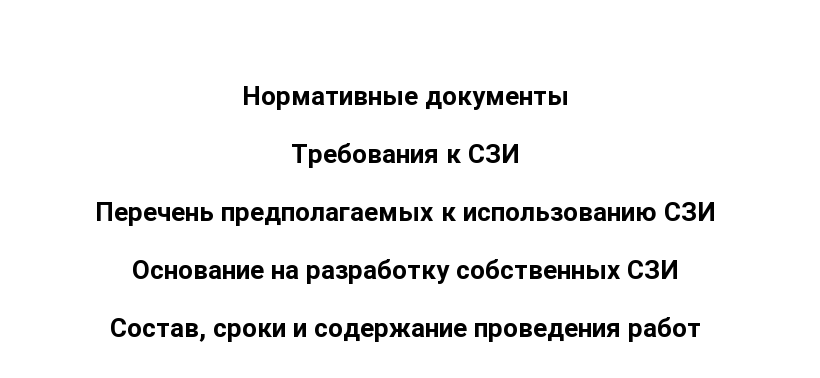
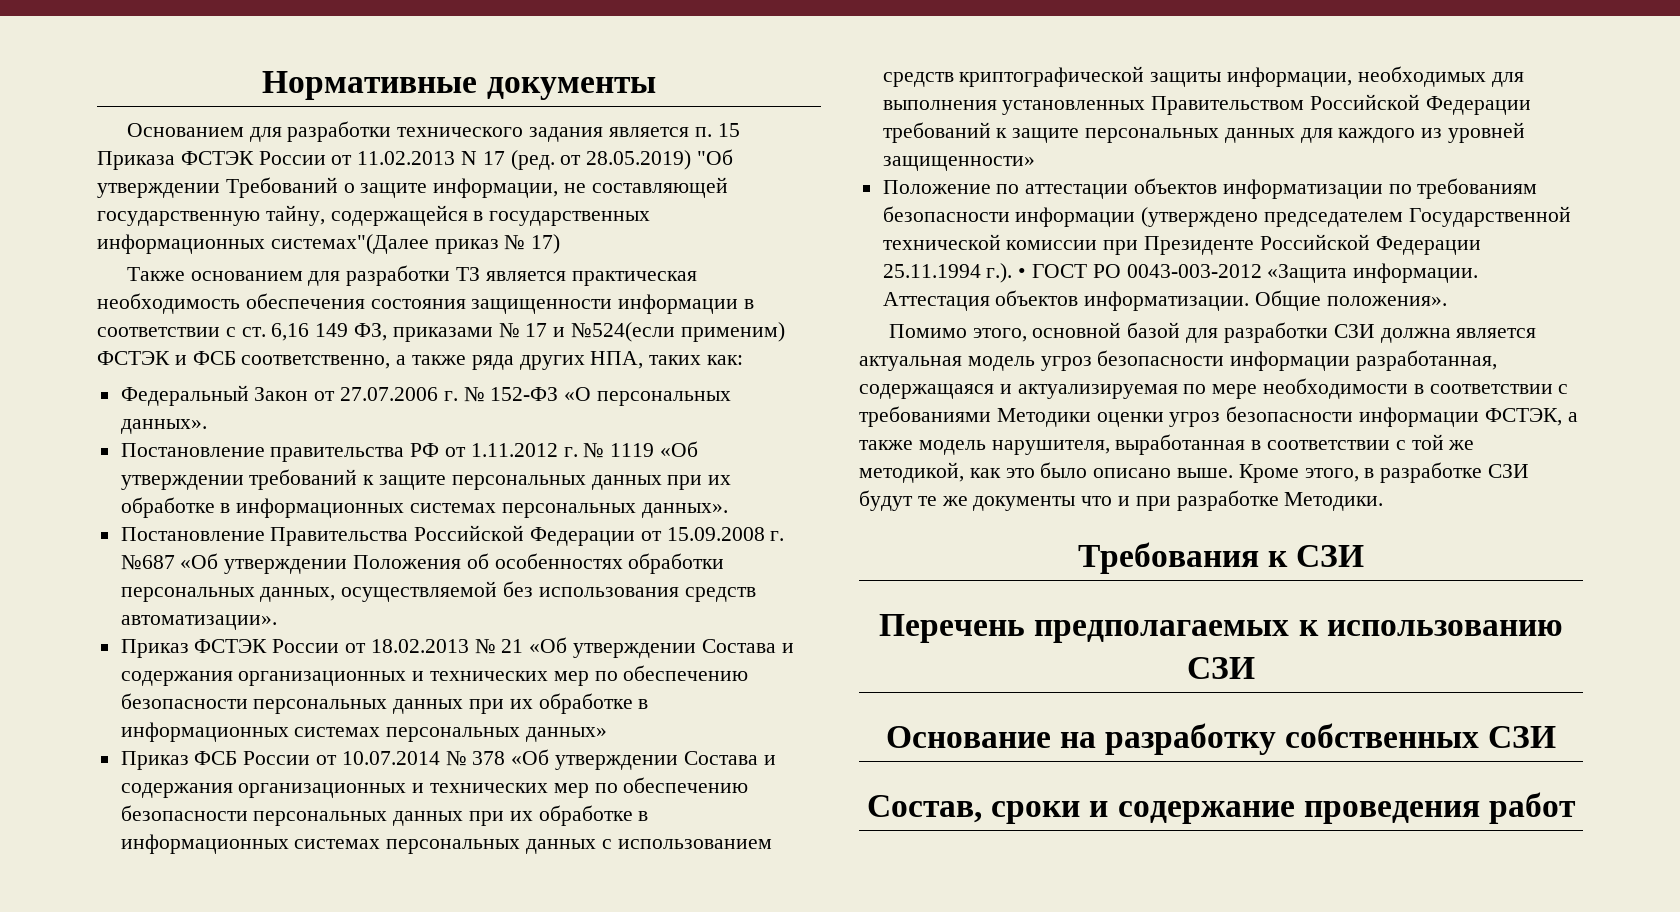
+ Основанием для разработки технического задания является п. 15 Приказа ФСТЭК России от 11.02.2013 N 17 (ред. от 28.05.2019) "Об утверждении Требований о защите информации, не составляющей государственную тайну, содержащейся в государственных информационных системах"(Далее приказ № 17)
+ Также основанием для разработки ТЗ является практическая необходимость обеспечения состояния защищенности информации в соответствии с ст. 6,16 149 ФЗ, приказами № 17 и №524(если применим) ФСТЭК и ФСБ соответственно, а также ряда других НПА, таких как:
+ Федеральный Закон от 27.07.2006 г. № 152-ФЗ «О персональных данных».
+ Постановление правительства РФ от 1.11.2012 г. № 1119 «Об утверждении требований к защите персональных данных при их обработке в информационных системах персональных данных».
+ Постановление Правительства Российской Федерации от 15.09.2008 г. №687 «Об утверждении Положения об особенностях обработки персональных данных, осуществляемой без использования средств автоматизации».
+ Приказ ФСТЭК России от 18.02.2013 № 21 «Об утверждении Состава и содержания организационных и технических мер по обеспечению безопасности персональных данных при их обработке в информационных системах персональных данных»
+ Приказ ФСБ России от 10.07.2014 № 378 «Об утверждении Состава и содержания организационных и технических мер по обеспечению безопасности персональных данных при их обработке в информационных системах персональных данных с использованием средств криптографической защиты информации, необходимых для выполнения установленных Правительством Российской Федерации требований к защите персональных данных для каждого из уровней защищенности»
+ Положение по аттестации объектов информатизации по требованиям безопасности информации (утверждено председателем Государственной технической комиссии при Президенте Российской Федерации 25.11.1994 г.). • ГОСТ РО 0043-003-2012 «Защита информации. Аттестация объектов информатизации. Общие положения».
+ Помимо этого, основной базой для разработки СЗИ должна является актуальная модель угроз безопасности информации разработанная, содержащаяся и актуализируемая по мере необходимости в соответствии с требованиями Методики оценки угроз безопасности информации ФСТЭК, а также модель нарушителя, выработанная в соответствии с той же методикой, как это было описано выше. Кроме этого, в разработке СЗИ будут те же документы что и при разработке Методики.

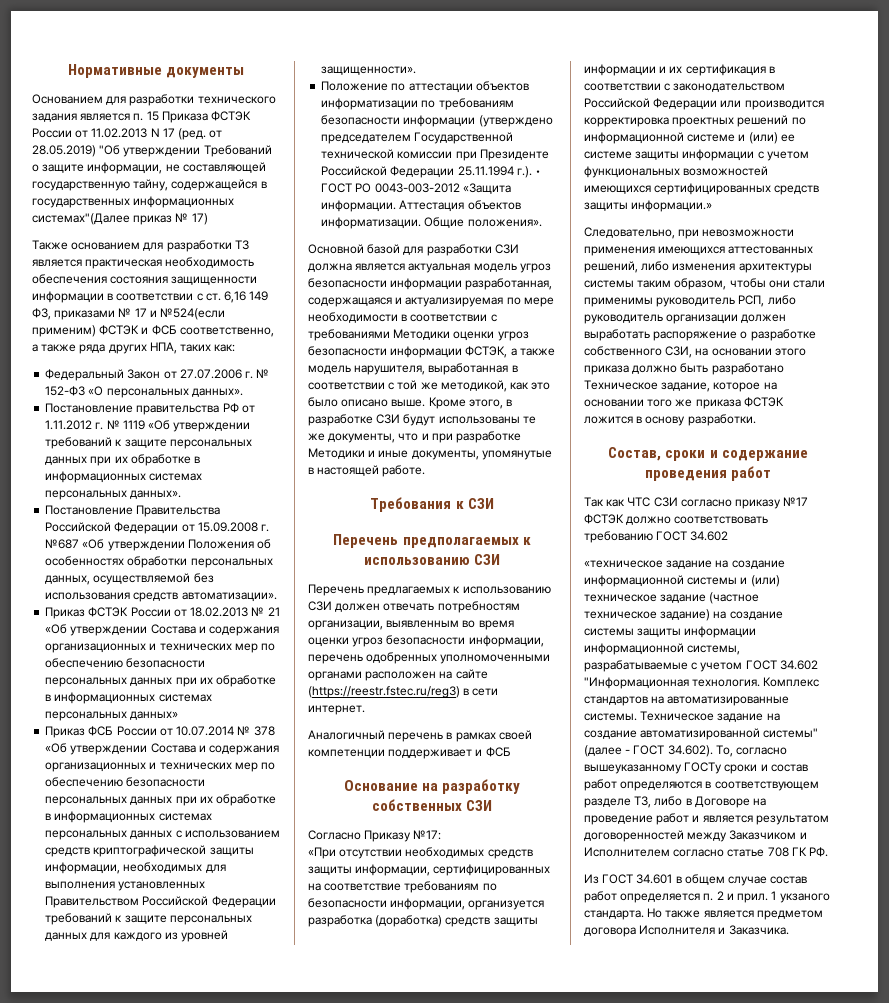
- Приказ ФСБ России от 10.07.2014 № 378 «Об утверждении Состава и содержания организационных и технических мер по обеспечению безопасности персональных данных при их обработке в информационных системах персональных данных с использованием средств криптографической защиты информации, необходимых для выполнения установленных Правительством Российской Федерации требований к защите персональных данных для каждого из уровней защищенности»
+ Приказ ФСБ России от 10.07.2014 № 378 «Об утверждении Состава и содержания организационных и технических мер по обеспечению безопасности персональных данных при их обработке в информационных системах персональных данных с использованием средств криптографической защиты информации, необходимых для выполнения установленных Правительством Российской Федерации требований к защите персональных данных для каждого из уровней защищенности».
- Помимо этого, основной базой для разработки СЗИ должна является актуальная модель угроз безопасности информации разработанная, содержащаяся и актуализируемая по мере необходимости в соответствии с требованиями Методики оценки угроз безопасности информации ФСТЭК, а также модель нарушителя, выработанная в соответствии с той же методикой, как это было описано выше.
+ Основной базой для разработки СЗИ должна является актуальная модель угроз безопасности информации разработанная, содержащаяся и актуализируемая по мере необходимости в соответствии с требованиями Методики оценки угроз безопасности информации ФСТЭК, а также модель нарушителя, выработанная в соответствии с той же методикой, как это было описано выше.
- Кроме этого, в разработке СЗИ будут те же документы что и при разработке Методики.
+ Кроме этого, в разработке СЗИ будут использованы те же документы, что и при разработке Методики и иные документы, упомянутые в настоящей работе.
+ Перечень предлагаемых к использованию СЗИ должен отвечать потребностям организации, выявленным во время оценки угроз безопасности информации, перечень одобренных уполномоченными органами расположен на сайте (https://reestr.fstec.ru/reg3) в сети интернет.
+ Аналогичный перечень в рамках своей компетенции поддерживает и ФСБ
+ Согласно Приказу №17:
+ «При отсутствии необходимых средств защиты информации, сертифицированных на соответствие требованиям по безопасности информации, организуется разработка (доработка) средств защиты информации и их сертификация в соответствии с законодательством Российской Федерации или производится корректировка проектных решений по информационной системе и (или) ее системе защиты информации с учетом функциональных возможностей имеющихся сертифицированных средств защиты информации.»
+ Следовательно, при невозможности применения имеющихся аттестованных решений, либо изменения архитектуры системы таким образом, чтобы они стали применимы руководитель РСП, либо руководитель организации должен выработать распоряжение о разработке собственного СЗИ, на основании этого приказа должно быть разработано Техническое задание, которое на основании того же приказа ФСТЭК ложится в основу разработки.
+ Так как ЧТС СЗИ согласно приказу №17 ФСТЭК должно соответствовать требованию ГОСТ 34.602
+ «техническое задание на создание информационной системы и (или) техническое задание (частное техническое задание) на создание системы защиты информации информационной системы, разрабатываемые с учетом ГОСТ 34.602 "Информационная технология. Комплекс стандартов на автоматизированные системы. Техническое задание на создание автоматизированной системы" (далее - ГОСТ 34.602). То, согласно вышеуказанному ГОСТу сроки и состав работ определяются в соответствующем разделе ТЗ, либо в Договоре на проведение работ и является результатом договоренностей между Заказчиком и Исполнителем согласно статье 708 ГК РФ.
+ Из ГОСТ 34.601 в общем случае состав работ определяется п. 2 и прил. 1 укзаного стандарта. Но также является предметом договора Исполнителя и Заказчика.

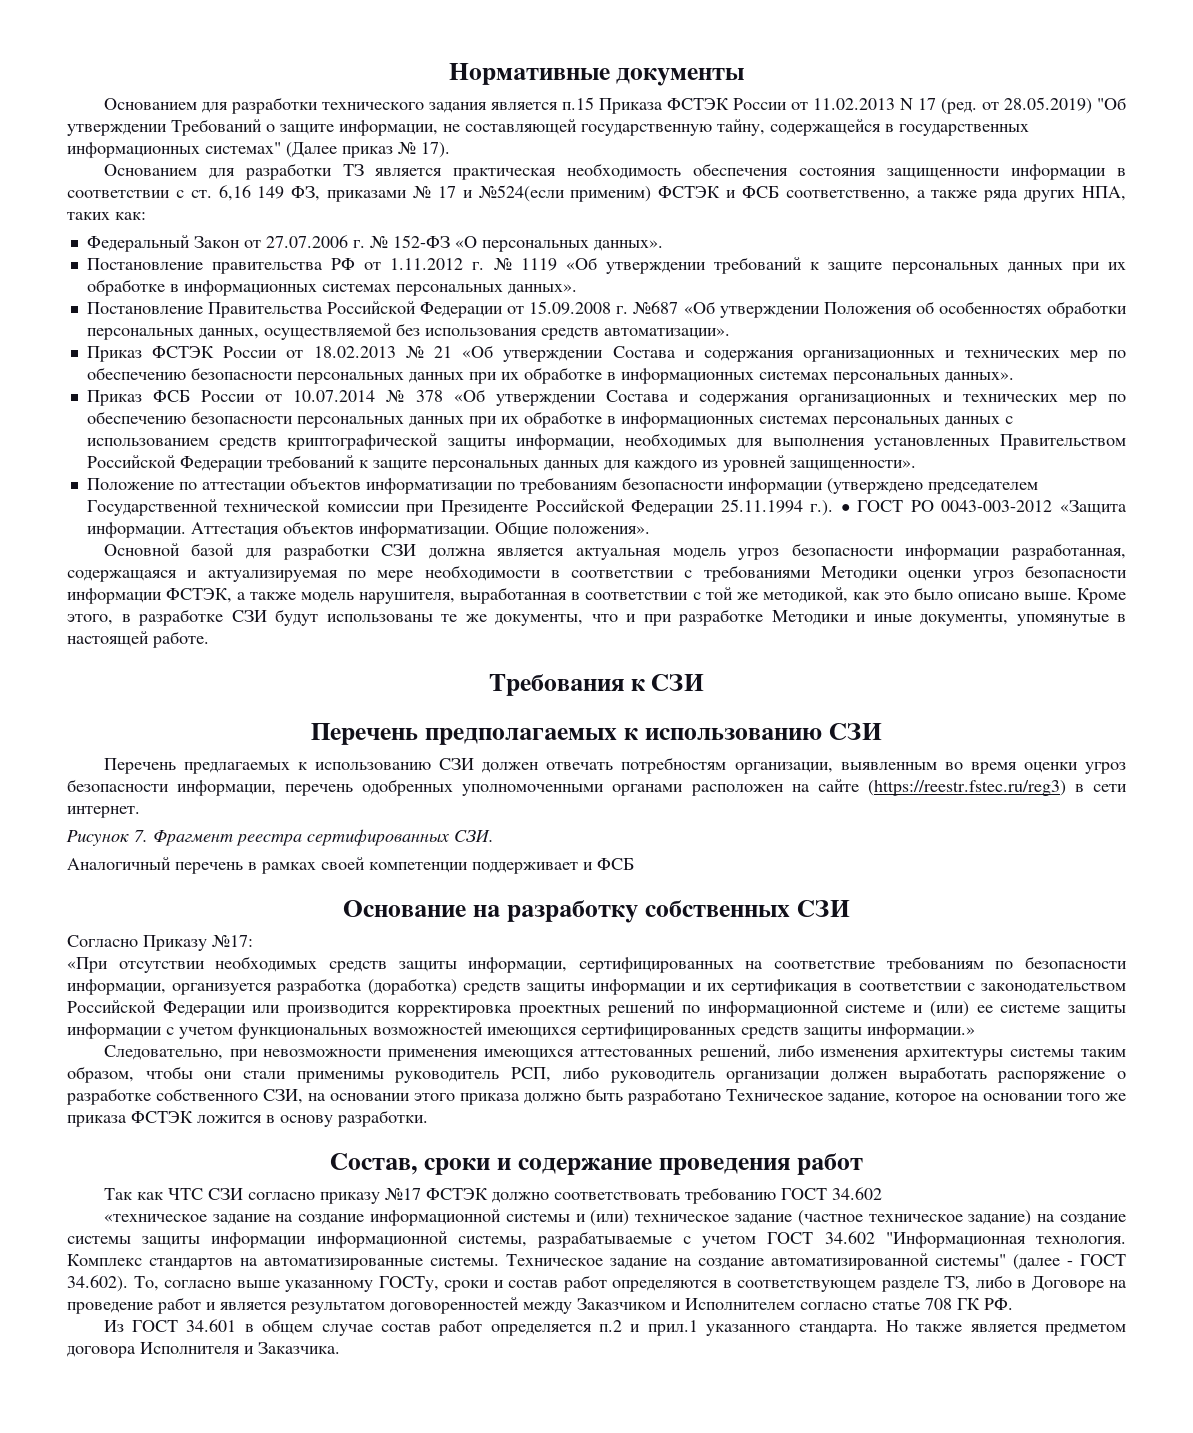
- Основанием для разработки технического задания является п. 15 Приказа ФСТЭК России от 11.02.2013 N 17 (ред. от 28.05.2019) "Об утверждении Требований о защите информации, не составляющей государственную тайну, содержащейся в государственных информационных системах"(Далее приказ № 17)
- Также основанием для разработки ТЗ является практическая необходимость обеспечения состояния защищенности информации в соответствии с ст. 6,16 149 ФЗ, приказами № 17 и №524(если применим) ФСТЭК и ФСБ соответственно, а также ряда других НПА, таких как:
+ Основанием для разработки технического задания является п.15 Приказа ФСТЭК России от 11.02.2013 N 17 (ред. от 28.05.2019) "Об утверждении Требований о защите информации, не составляющей государственную тайну, содержащейся в государственных информационных системах" (Далее приказ № 17).
+ Основанием для разработки ТЗ является практическая необходимость обеспечения состояния защищенности информации в соответствии с ст. 6,16 149 ФЗ, приказами № 17 и №524(если применим) ФСТЭК и ФСБ соответственно, а также ряда других НПА, таких как:
- Приказ ФСТЭК России от 18.02.2013 № 21 «Об утверждении Состава и содержания организационных и технических мер по обеспечению безопасности персональных данных при их обработке в информационных системах персональных данных»
+ Приказ ФСТЭК России от 18.02.2013 № 21 «Об утверждении Состава и содержания организационных и технических мер по обеспечению безопасности персональных данных при их обработке в информационных системах персональных данных».
+ Рисунок 7. Фрагмент реестра сертифированных СЗИ.
- Техническое задание на создание автоматизированной системы" (далее - ГОСТ 34.602). То, согласно вышеуказанному ГОСТу сроки и состав работ определяются в соответствующем разделе ТЗ, либо в Договоре на проведение работ и является результатом договоренностей между Заказчиком и Исполнителем согласно статье 708 ГК РФ.
+ Техническое задание на создание автоматизированной системы" (далее - ГОСТ 34.602). То, согласно выше указанному ГОСТу, сроки и состав работ определяются в соответствующем разделе ТЗ, либо в Договоре на проведение работ и является результатом договоренностей между Заказчиком и Исполнителем согласно статье 708 ГК РФ.
- Из ГОСТ 34.601 в общем случае состав работ определяется п. 2 и прил. 1 укзаного стандарта.
+ Из ГОСТ 34.601 в общем случае состав работ определяется п.2 и прил.1 указанного стандарта.

